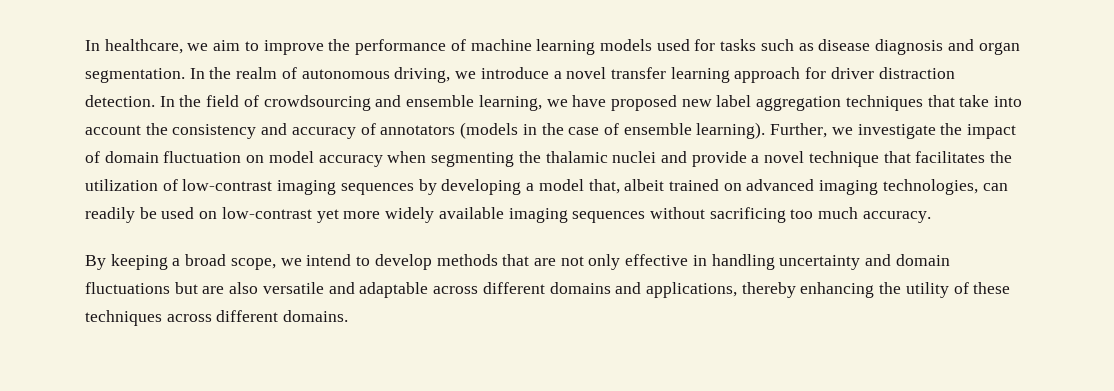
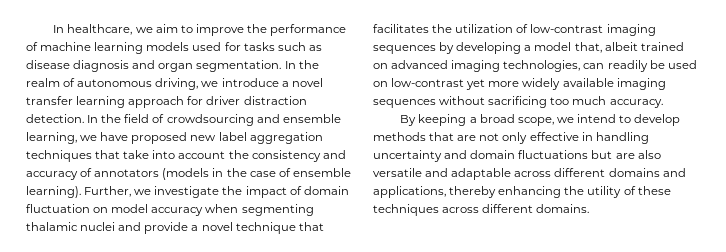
- Further, we investigate the impact of domain fluctuation on model accuracy when segmenting the thalamic nuclei and provide a novel technique that facilitates the utilization of low-contrast imaging sequences by developing a model that, albeit trained on advanced imaging technologies, can readily be used on low-contrast yet more widely available imaging sequences without sacrificing too much accuracy.
+ Further, we investigate the impact of domain fluctuation on model accuracy when segmenting thalamic nuclei and provide a novel technique that facilitates the utilization of low-contrast imaging sequences by developing a model that, albeit trained on advanced imaging technologies, can readily be used on low-contrast yet more widely available imaging sequences without sacrificing too much accuracy.

